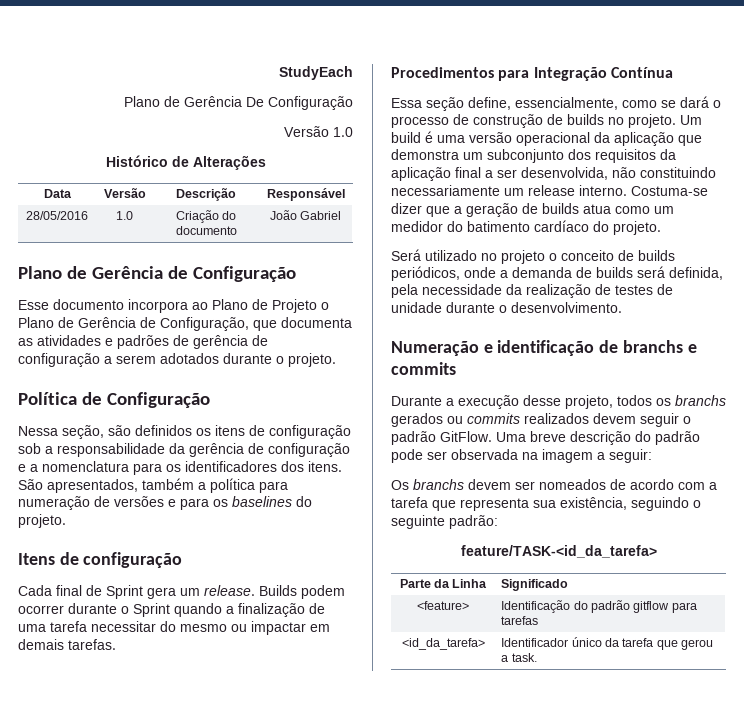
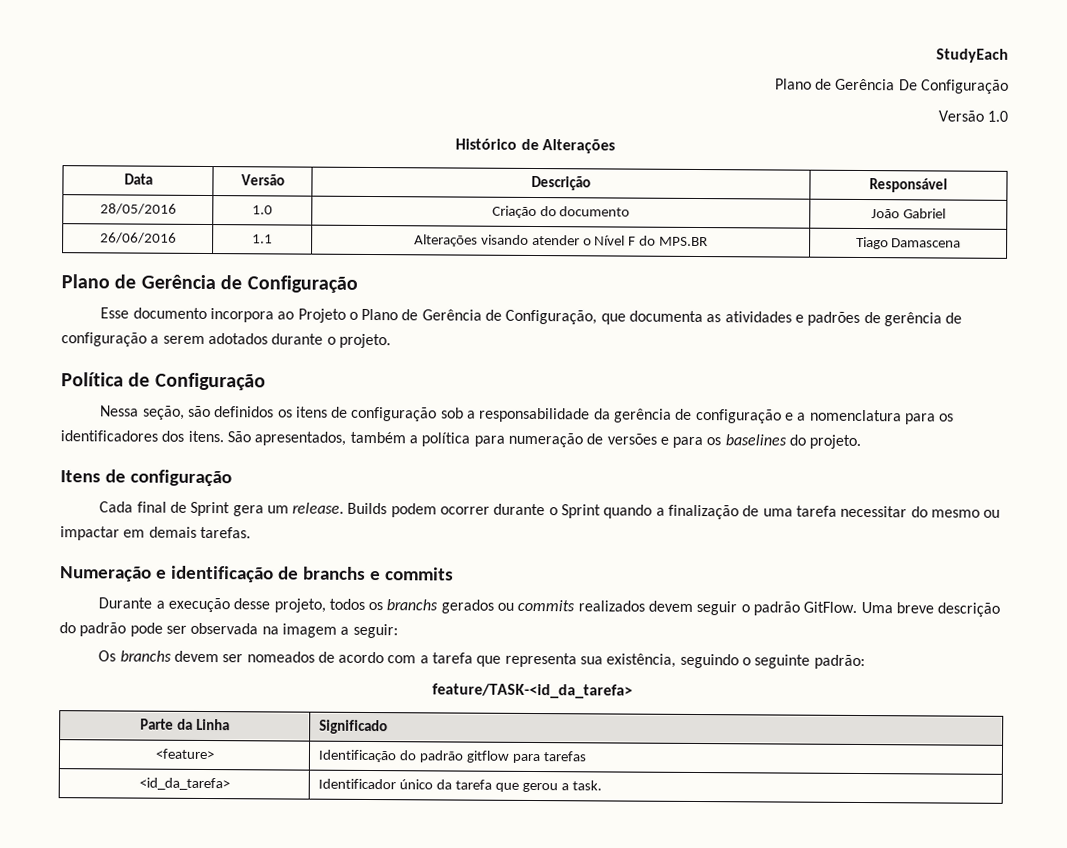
+ 26/06/2016 | 1.1 | Alterações visando atender o Nível F do MPS.BR | Tiago Damascena
- Esse documento incorpora ao Plano de Projeto o Plano de Gerência de Configuração, que documenta as atividades e padrões de gerência de configuração a serem adotados durante o projeto.
+ Esse documento incorpora ao Projeto o Plano de Gerência de Configuração, que documenta as atividades e padrões de gerência de configuração a serem adotados durante o projeto.
- Procedimentos para Integração Contínua
- Essa seção define, essencialmente, como se dará o processo de construção de builds no projeto. Um build é uma versão operacional da aplicação que demonstra um subconjunto dos requisitos da aplicação final a ser desenvolvida, não constituindo necessariamente um release interno. Costuma-se dizer que a geração de builds atua como um medidor do batimento cardíaco do projeto.
- Será utilizado no projeto o conceito de builds periódicos, onde a demanda de builds será definida, pela necessidade da realização de testes de unidade durante o desenvolvimento.

